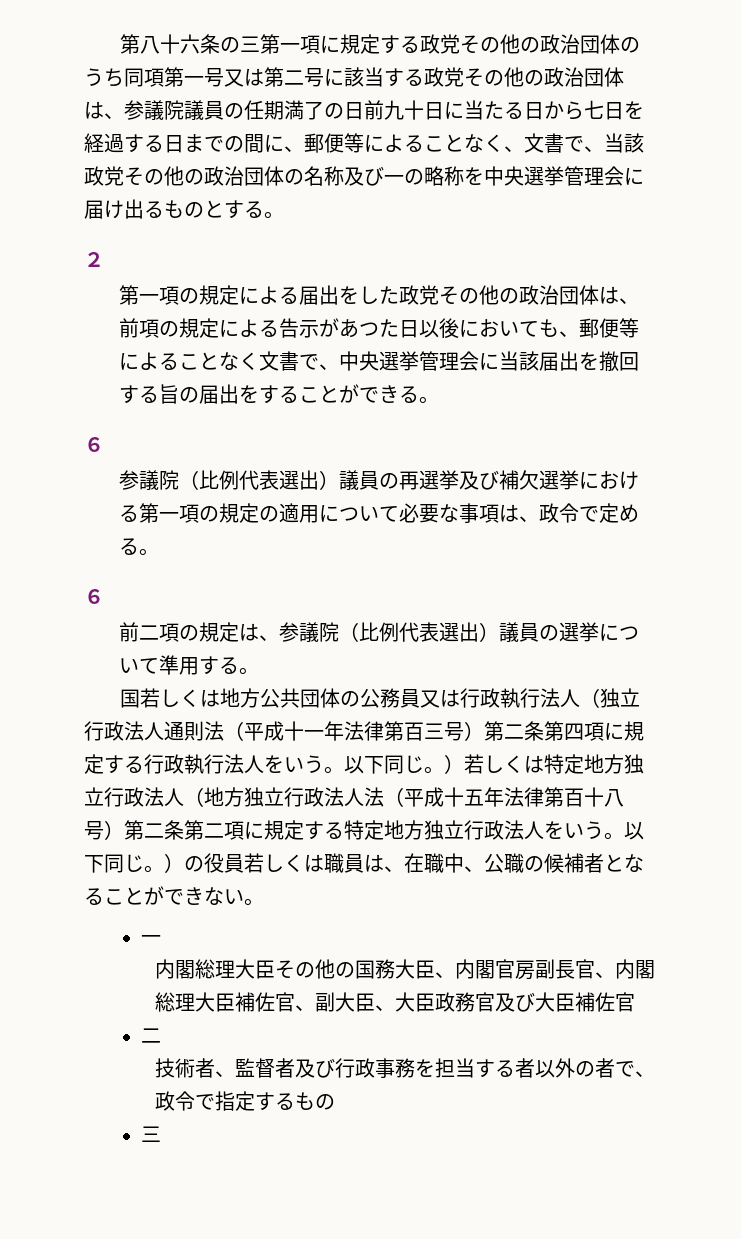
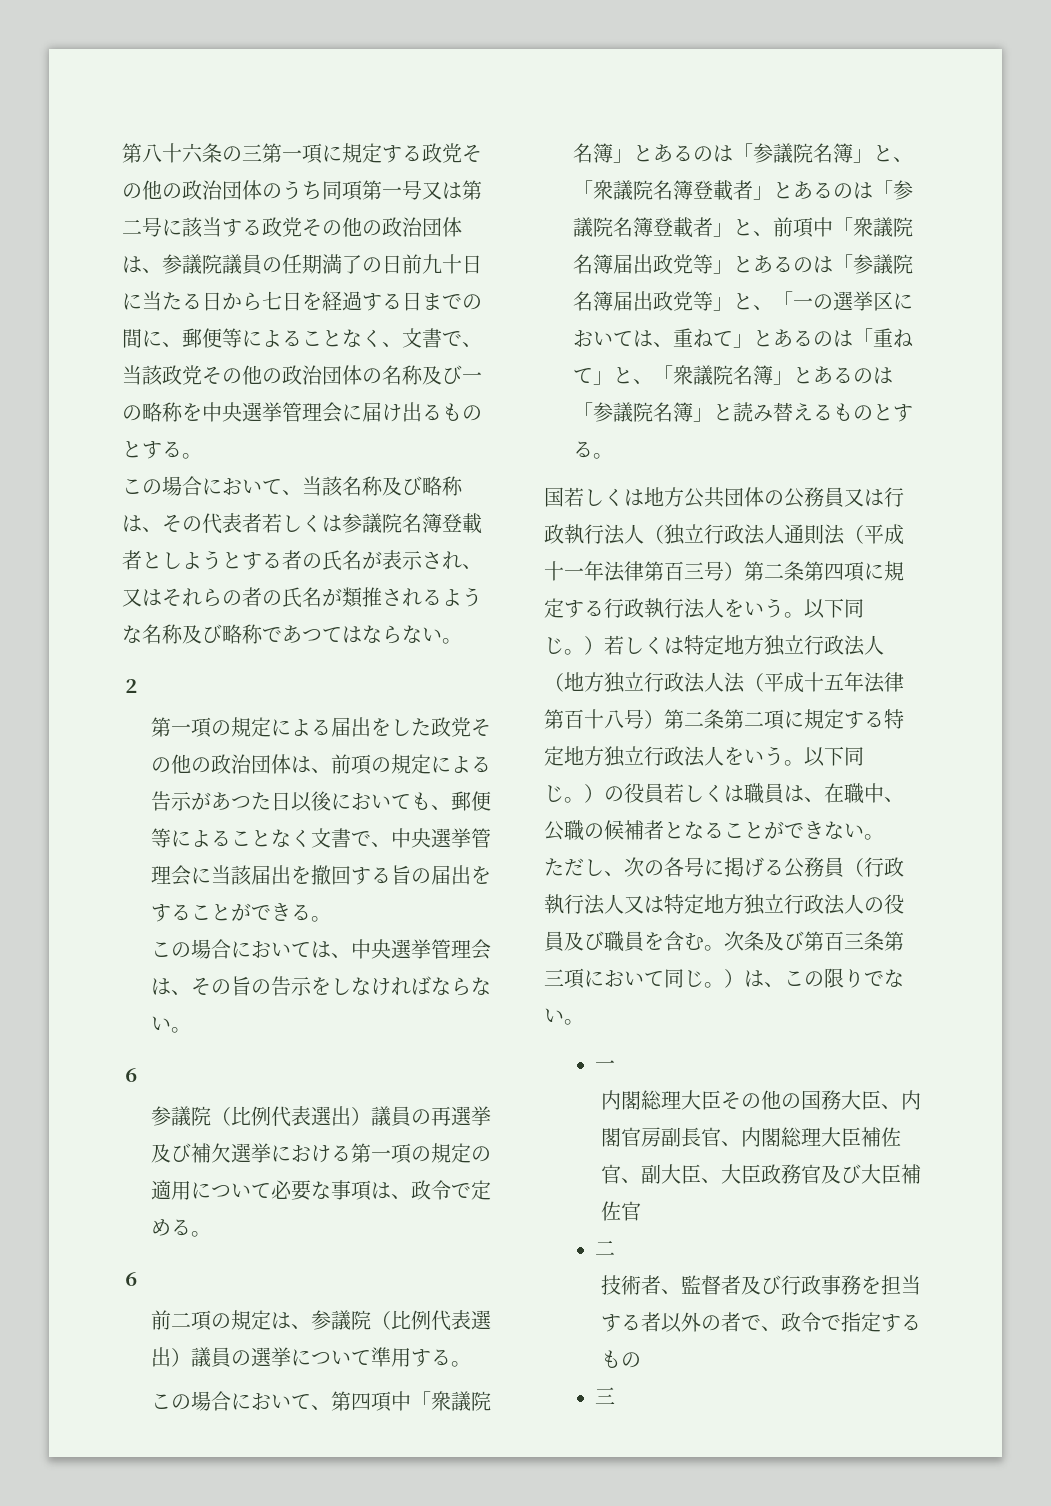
+ この場合において、当該名称及び略称は、その代表者若しくは参議院名簿登載者としようとする者の氏名が表示され、又はそれらの者の氏名が類推されるような名称及び略称であつてはならない。
+ この場合においては、中央選挙管理会は、その旨の告示をしなければならない。
+ この場合において、第四項中「衆議院名簿」とあるのは「参議院名簿」と、「衆議院名簿登載者」とあるのは「参議院名簿登載者」と、前項中「衆議院名簿届出政党等」とあるのは「参議院名簿届出政党等」と、「一の選挙区においては、重ねて」とあるのは「重ねて」と、「衆議院名簿」とあるのは「参議院名簿」と読み替えるものとする。
+ ただし、次の各号に掲げる公務員（行政執行法人又は特定地方独立行政法人の役員及び職員を含む。次条及び第百三条第三項において同じ。）は、この限りでない。

